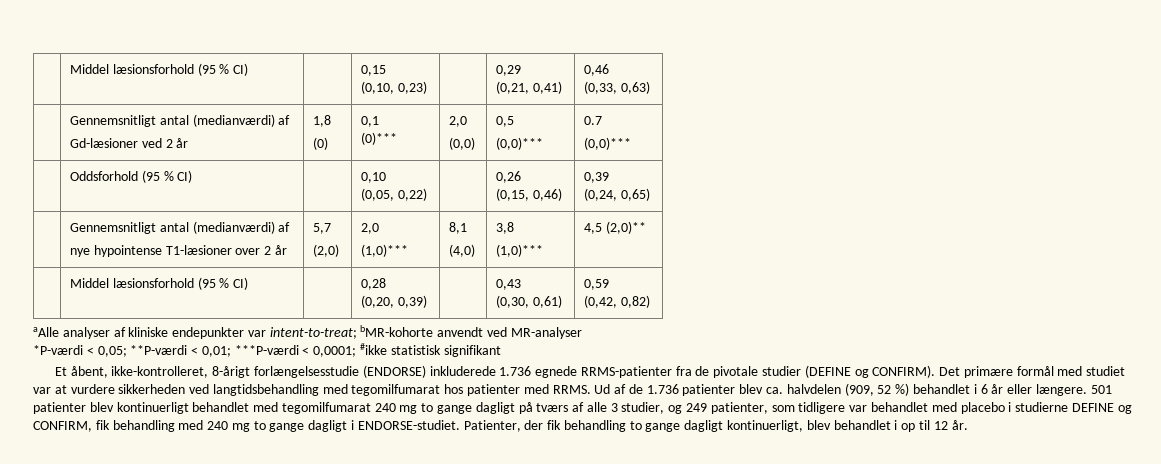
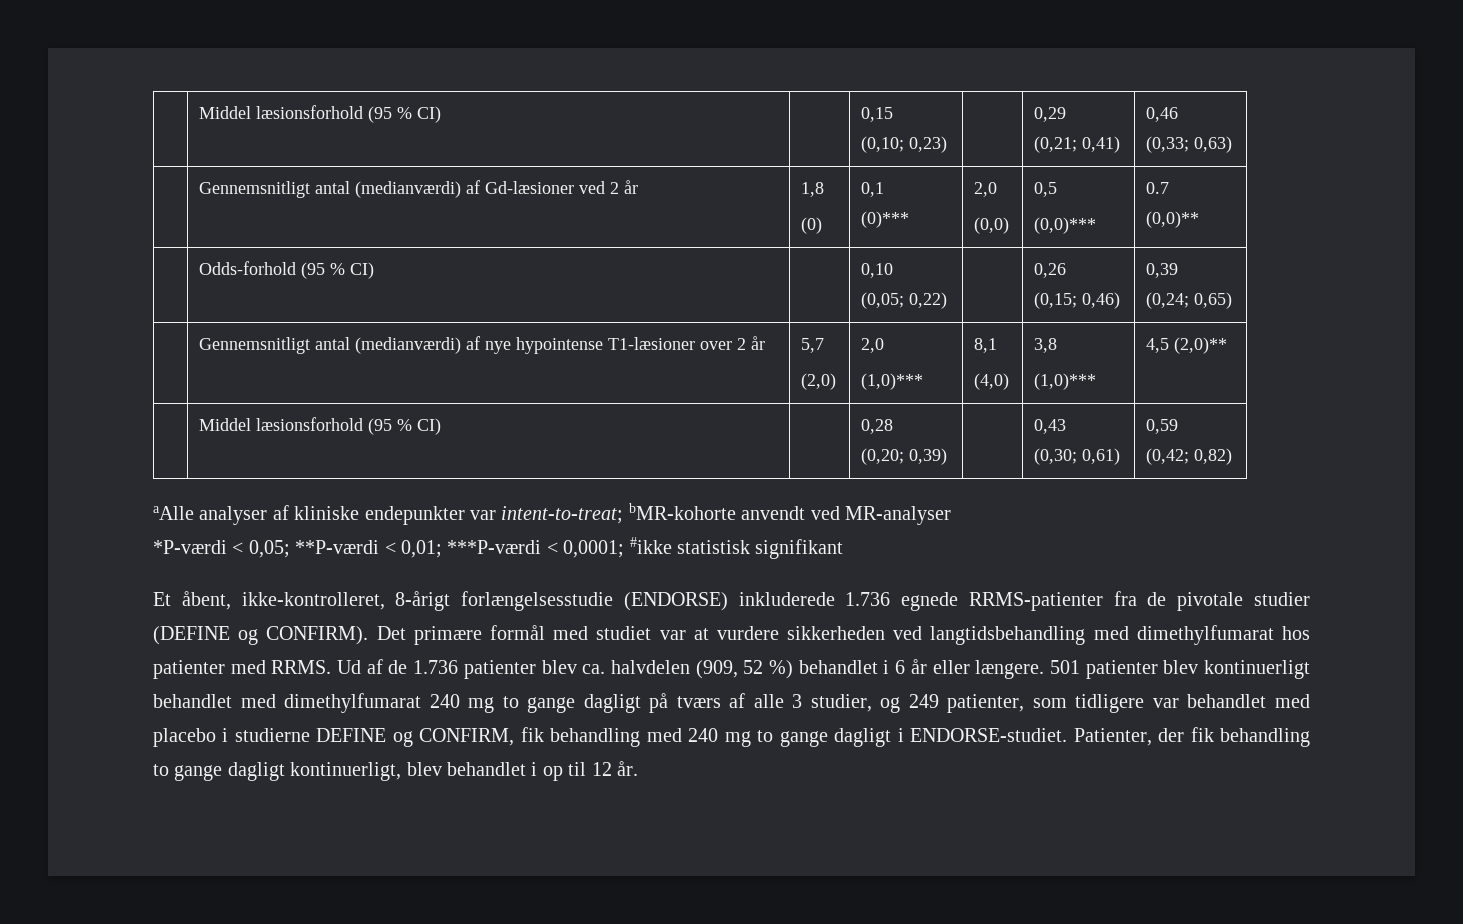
  | Middel læsionsforhold (95 % CI) | | 0,15
- (0,10, 0,23) | | 0,29
- (0,21, 0,41) | 0,46
- (0,33, 0,63)
- | Gennemsnitligt antal (medianværdi) af
- Gd-læsioner ved 2 år | 1,8
+ (0,10; 0,23) | | 0,29
+ (0,21; 0,41) | 0,46
+ (0,33; 0,63)
+ | Gennemsnitligt antal (medianværdi) af Gd-læsioner ved 2 år | 1,8
  (0) | 0,1
  (0)*** | 2,0
  (0,0) | 0,5
  (0,0)*** | 0.7
- (0,0)***
- | Oddsforhold (95 % CI) | | 0,10
- (0,05, 0,22) | | 0,26
- (0,15, 0,46) | 0,39
- (0,24, 0,65)
- | Gennemsnitligt antal (medianværdi) af
- nye hypointense T1-læsioner over 2 år | 5,7
+ (0,0)**
+ | Odds-forhold (95 % CI) | | 0,10
+ (0,05; 0,22) | | 0,26
+ (0,15; 0,46) | 0,39
+ (0,24; 0,65)
+ | Gennemsnitligt antal (medianværdi) af nye hypointense T1-læsioner over 2 år | 5,7
  | Middel læsionsforhold (95 % CI) | | 0,28
- (0,20, 0,39) | | 0,43
- (0,30, 0,61) | 0,59
- (0,42, 0,82)
+ (0,20; 0,39) | | 0,43
+ (0,30; 0,61) | 0,59
+ (0,42; 0,82)
- Det primære formål med studiet var at vurdere sikkerheden ved langtidsbehandling med tegomilfumarat hos patienter med RRMS.
+ Det primære formål med studiet var at vurdere sikkerheden ved langtidsbehandling med dimethylfumarat hos patienter med RRMS.
- 501 patienter blev kontinuerligt behandlet med tegomilfumarat 240 mg to gange dagligt på tværs af alle 3 studier, og 249 patienter, som tidligere var behandlet med placebo i studierne DEFINE og CONFIRM, fik behandling med 240 mg to gange dagligt i ENDORSE-studiet.
+ 501 patienter blev kontinuerligt behandlet med dimethylfumarat 240 mg to gange dagligt på tværs af alle 3 studier, og 249 patienter, som tidligere var behandlet med placebo i studierne DEFINE og CONFIRM, fik behandling med 240 mg to gange dagligt i ENDORSE-studiet.

